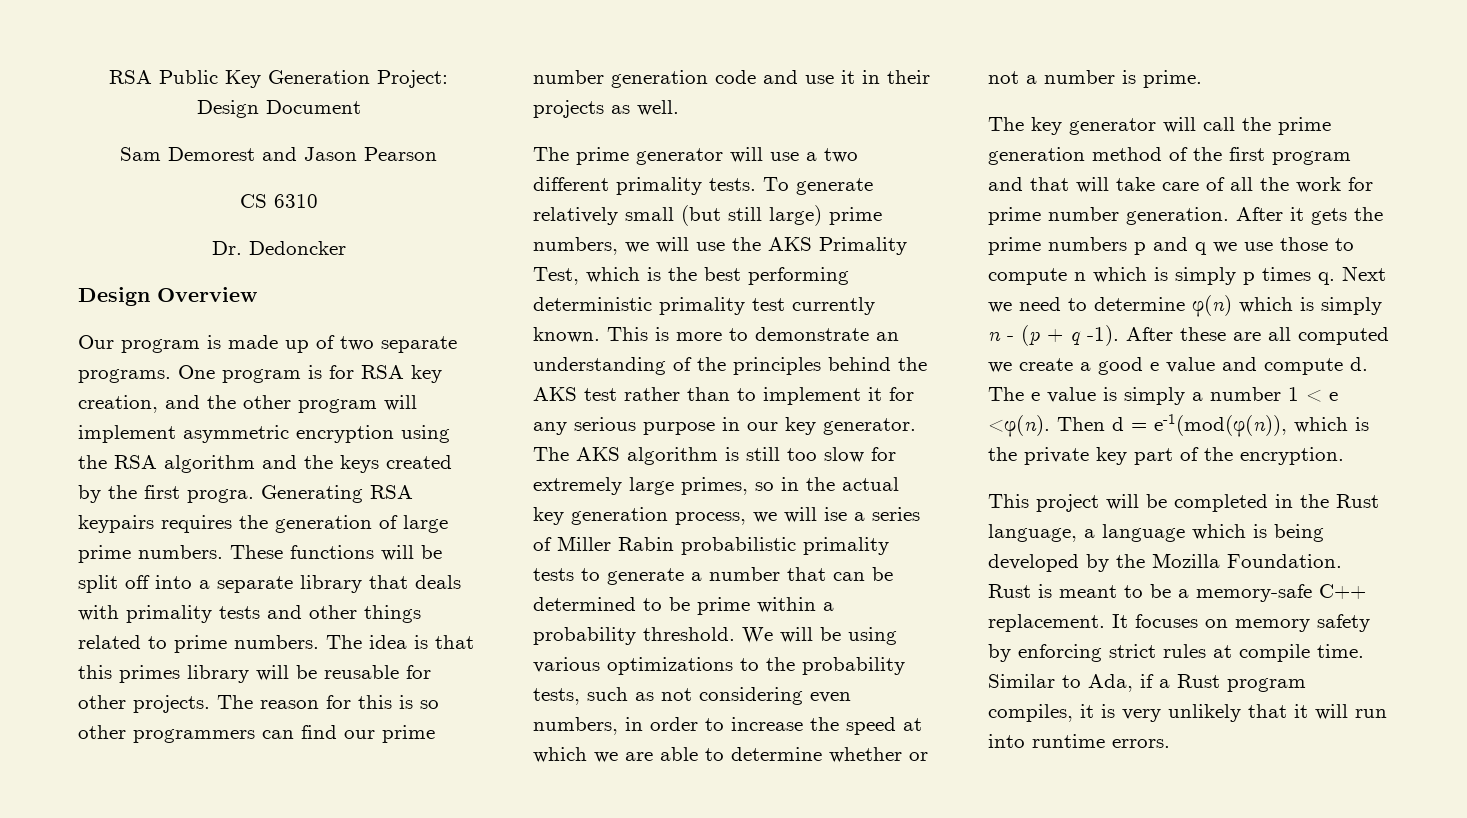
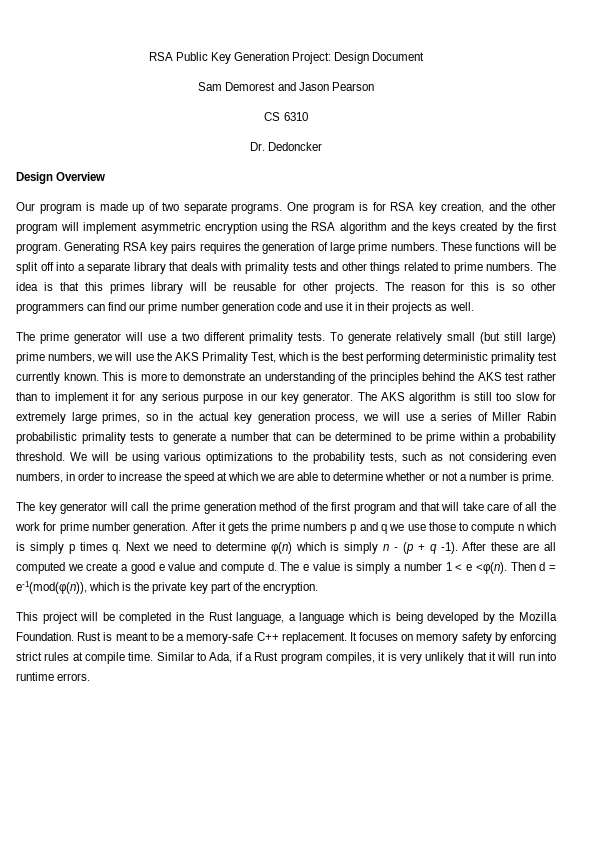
- One program is for RSA key creation, and the other program will implement asymmetric encryption using the RSA algorithm and the keys created by the first progra.
+ One program is for RSA key creation, and the other program will implement asymmetric encryption using the RSA algorithm and the keys created by the first program.
- Generating RSA keypairs requires the generation of large prime numbers.
+ Generating RSA key pairs requires the generation of large prime numbers.
- The AKS algorithm is still too slow for extremely large primes, so in the actual key generation process, we will ise a series of Miller Rabin probabilistic primality tests to generate a number that can be determined to be prime within a probability threshold.
+ The AKS algorithm is still too slow for extremely large primes, so in the actual key generation process, we will use a series of Miller Rabin probabilistic primality tests to generate a number that can be determined to be prime within a probability threshold.

